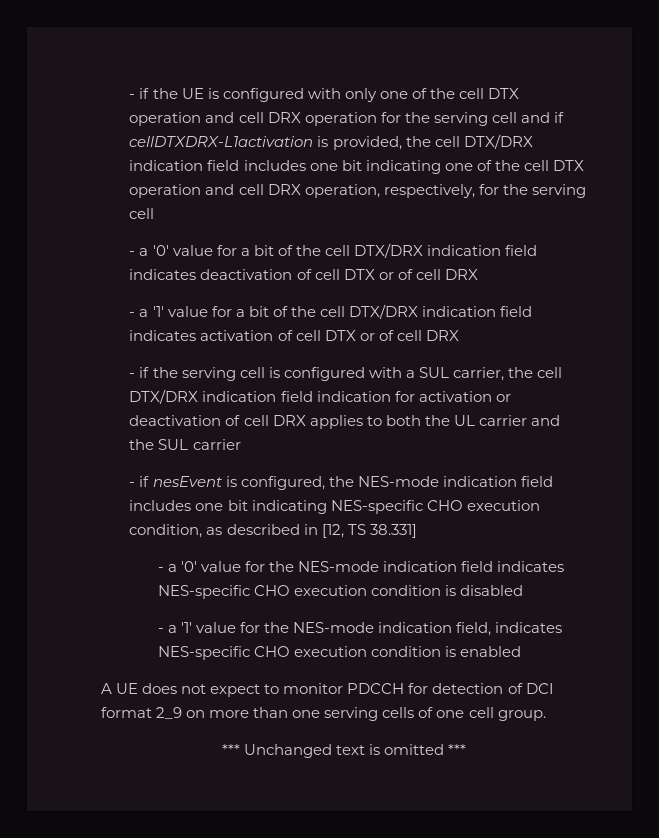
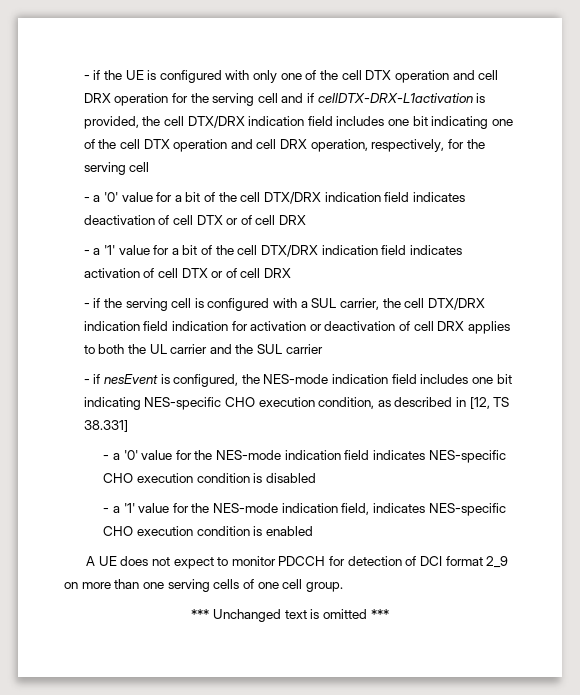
- - if the UE is configured with only one of the cell DTX operation and cell DRX operation for the serving cell and if cellDTXDRX-L1activation is provided, the cell DTX/DRX indication field includes one bit indicating one of the cell DTX operation and cell DRX operation, respectively, for the serving cell
+ - if the UE is configured with only one of the cell DTX operation and cell DRX operation for the serving cell and if cellDTX-DRX-L1activation is provided, the cell DTX/DRX indication field includes one bit indicating one of the cell DTX operation and cell DRX operation, respectively, for the serving cell

